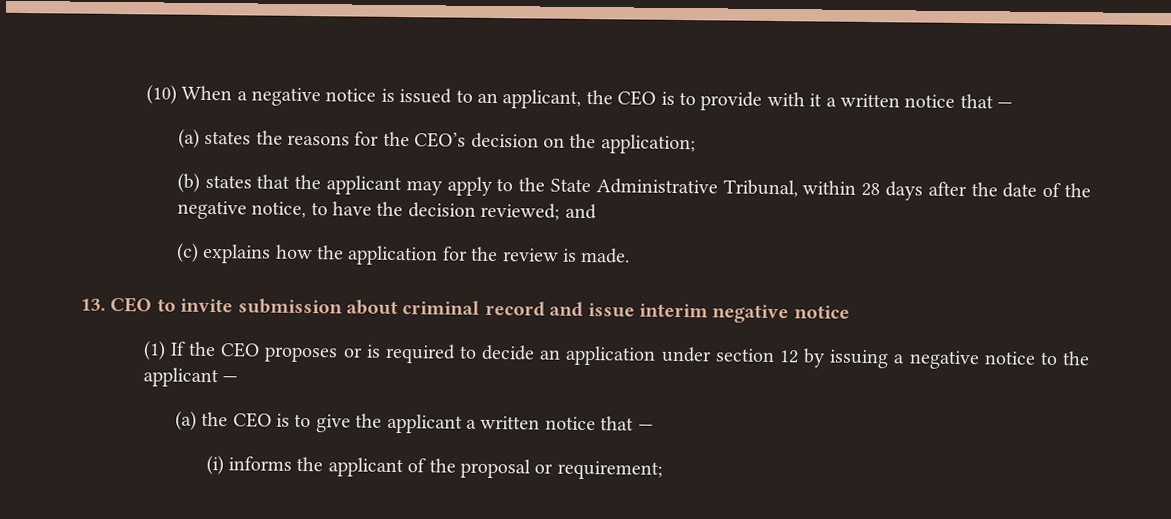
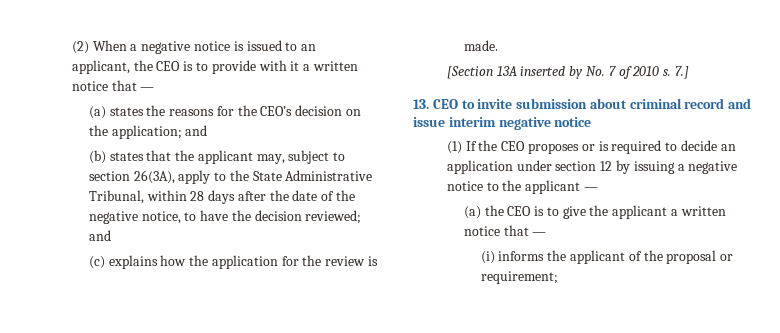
- (10) When a negative notice is issued to an applicant, the CEO is to provide with it a written notice that —
+ (2) When a negative notice is issued to an applicant, the CEO is to provide with it a written notice that —
- (a) states the reasons for the CEO’s decision on the application;
+ (a) states the reasons for the CEO’s decision on the application; and
- (b) states that the applicant may apply to the State Administrative Tribunal, within 28 days after the date of the negative notice, to have the decision reviewed; and
+ (b) states that the applicant may, subject to section 26(3A), apply to the State Administrative Tribunal, within 28 days after the date of the negative notice, to have the decision reviewed; and
+ [Section 13A inserted by No. 7 of 2010 s. 7.]

